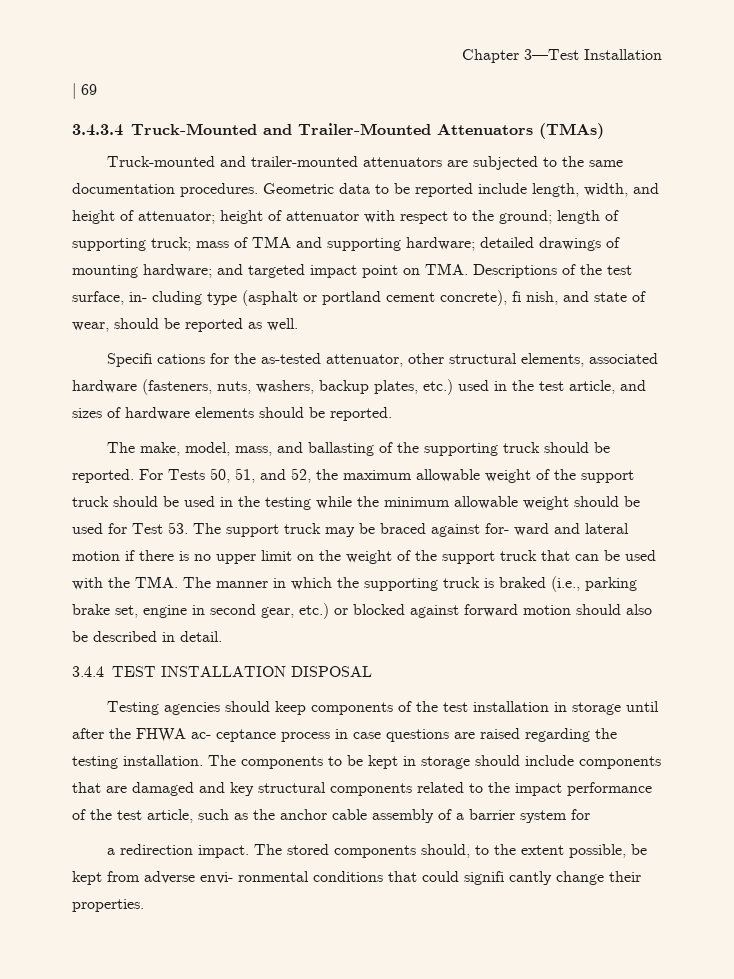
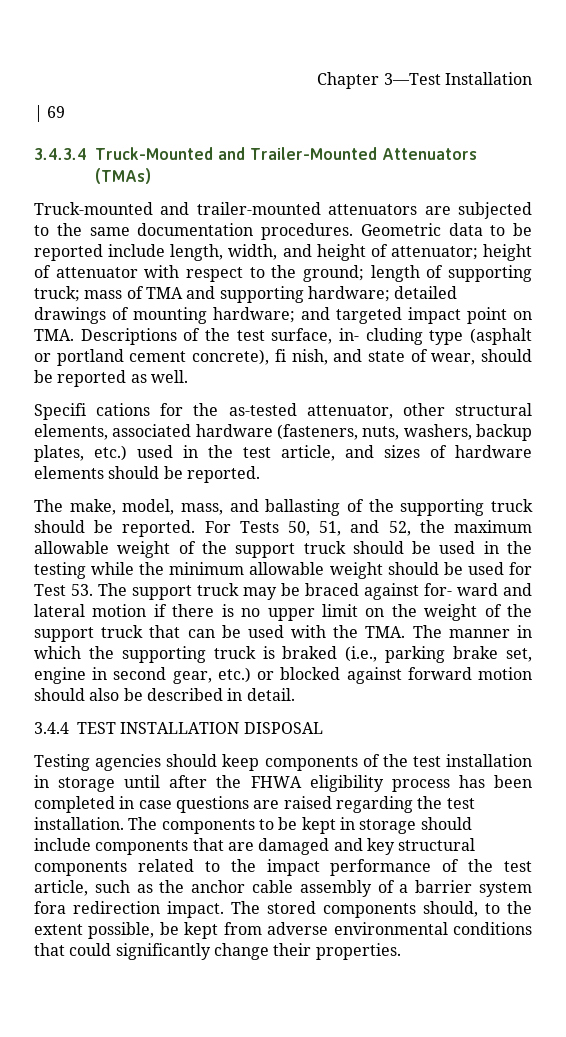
- Testing agencies should keep components of the test installation in storage until after the FHWA ac- ceptance process in case questions are raised regarding the testing installation.
+ Testing agencies should keep components of the test installation in storage until after the FHWA eligibility process has been completed in case questions are raised regarding the test installation.
- The components to be kept in storage should include components that are damaged and key structural components related to the impact performance of the test article, such as the anchor cable assembly of a barrier system for
- a redirection impact.
+ The components to be kept in storage should include components that are damaged and key structural components related to the impact performance of the test article, such as the anchor cable assembly of a barrier system fora redirection impact.
- The stored components should, to the extent possible, be kept from adverse envi- ronmental conditions that could signifi cantly change their properties.
+ The stored components should, to the extent possible, be kept from adverse environmental conditions that could significantly change their properties.

